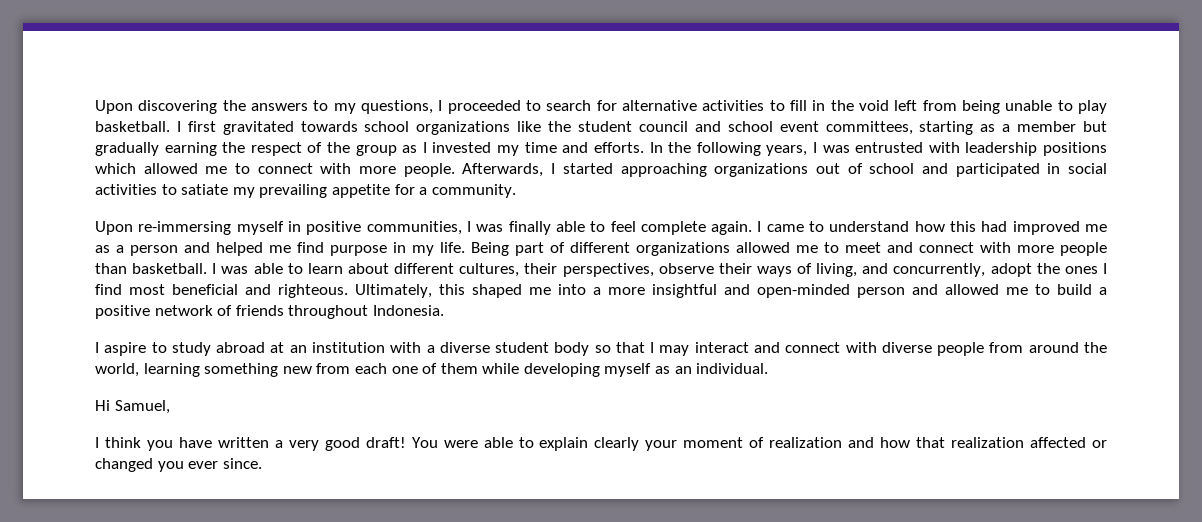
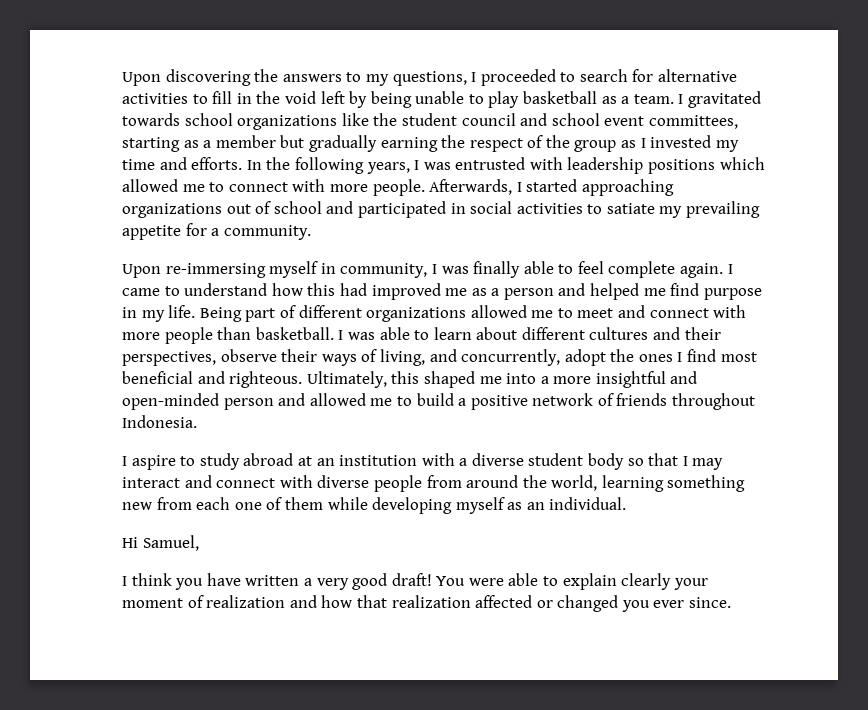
- Upon discovering the answers to my questions, I proceeded to search for alternative activities to fill in the void left from being unable to play basketball. I first gravitated towards school organizations like the student council and school event committees, starting as a member but gradually earning the respect of the group as I invested my time and efforts.
+ Upon discovering the answers to my questions, I proceeded to search for alternative activities to fill in the void left by being unable to play basketball as a team. I gravitated towards school organizations like the student council and school event committees, starting as a member but gradually earning the respect of the group as I invested my time and efforts.
- Upon re-immersing myself in positive communities, I was finally able to feel complete again.
+ Upon re-immersing myself in community, I was finally able to feel complete again.
- I was able to learn about different cultures, their perspectives, observe their ways of living, and concurrently, adopt the ones I find most beneficial and righteous.
+ I was able to learn about different cultures and their perspectives, observe their ways of living, and concurrently, adopt the ones I find most beneficial and righteous.

